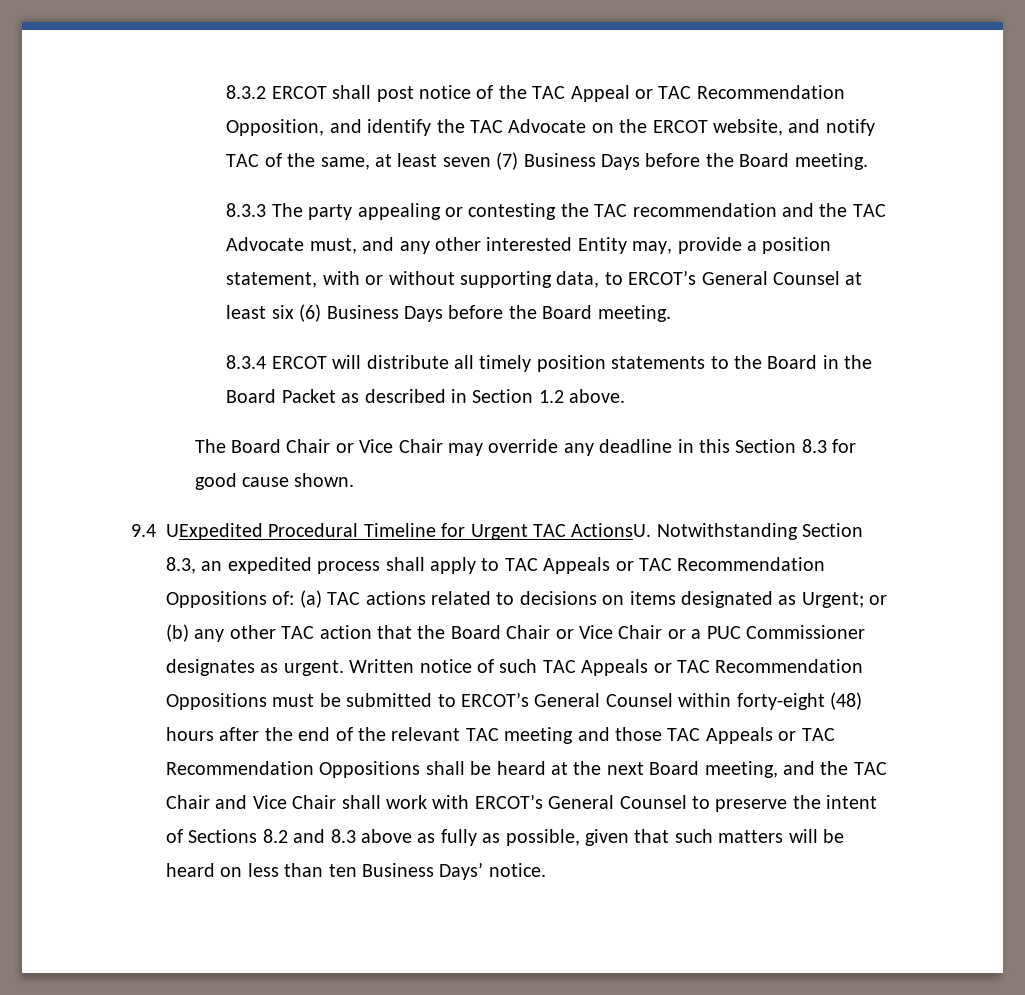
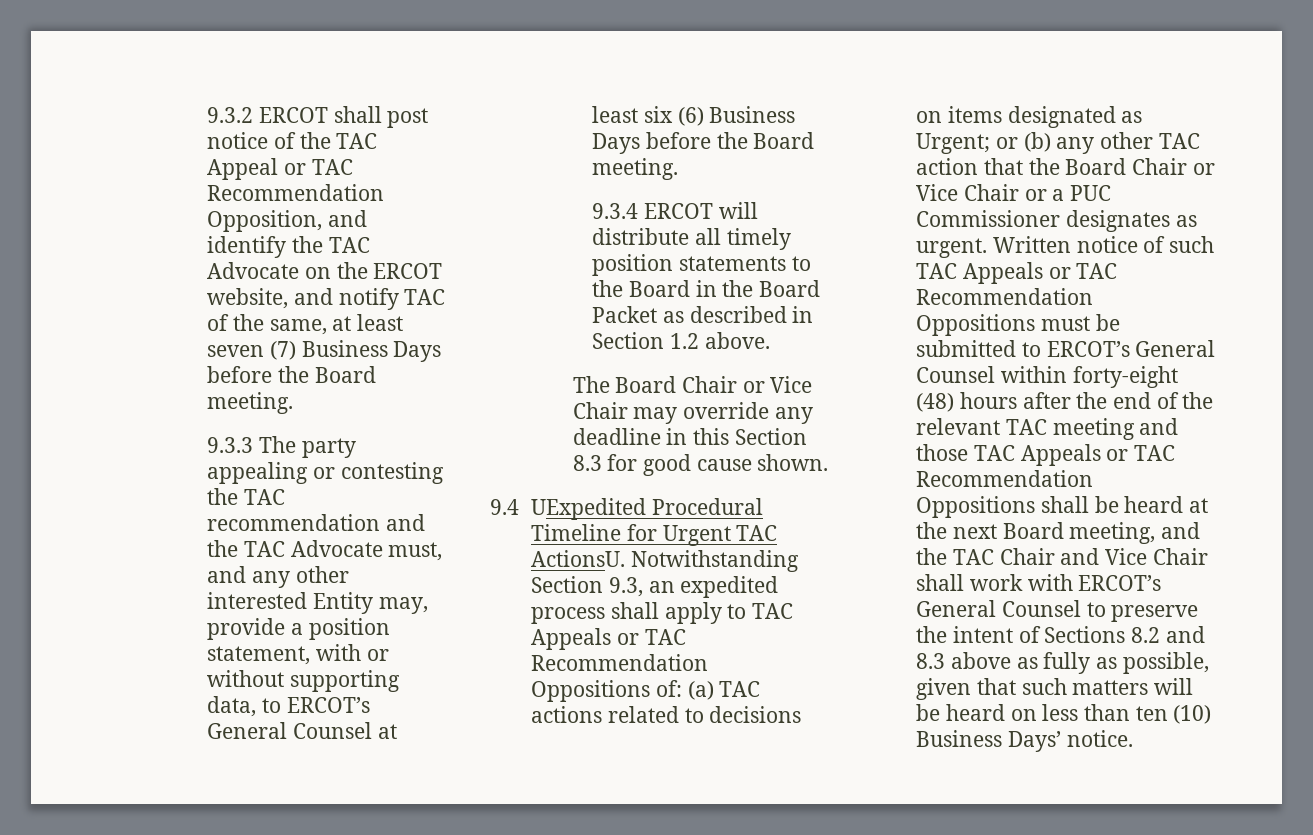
- 8.3.2 ERCOT shall post notice of the TAC Appeal or TAC Recommendation Opposition, and identify the TAC Advocate on the ERCOT website, and notify TAC of the same, at least seven (7) Business Days before the Board meeting.
+ 9.3.2 ERCOT shall post notice of the TAC Appeal or TAC Recommendation Opposition, and identify the TAC Advocate on the ERCOT website, and notify TAC of the same, at least seven (7) Business Days before the Board meeting.
- 8.3.3 The party appealing or contesting the TAC recommendation and the TAC Advocate must, and any other interested Entity may, provide a position statement, with or without supporting data, to ERCOT’s General Counsel at least six (6) Business Days before the Board meeting.
+ 9.3.3 The party appealing or contesting the TAC recommendation and the TAC Advocate must, and any other interested Entity may, provide a position statement, with or without supporting data, to ERCOT’s General Counsel at least six (6) Business Days before the Board meeting.
- 8.3.4 ERCOT will distribute all timely position statements to the Board in the Board Packet as described in Section 1.2 above.
+ 9.3.4 ERCOT will distribute all timely position statements to the Board in the Board Packet as described in Section 1.2 above.
- Notwithstanding Section 8.3, an expedited process shall apply to TAC Appeals or TAC Recommendation Oppositions of: (a) TAC actions related to decisions on items designated as Urgent; or (b) any other TAC action that the Board Chair or Vice Chair or a PUC Commissioner designates as urgent.
+ Notwithstanding Section 9.3, an expedited process shall apply to TAC Appeals or TAC Recommendation Oppositions of: (a) TAC actions related to decisions on items designated as Urgent; or (b) any other TAC action that the Board Chair or Vice Chair or a PUC Commissioner designates as urgent.
- Written notice of such TAC Appeals or TAC Recommendation Oppositions must be submitted to ERCOT’s General Counsel within forty-eight (48) hours after the end of the relevant TAC meeting and those TAC Appeals or TAC Recommendation Oppositions shall be heard at the next Board meeting, and the TAC Chair and Vice Chair shall work with ERCOT’s General Counsel to preserve the intent of Sections 8.2 and 8.3 above as fully as possible, given that such matters will be heard on less than ten Business Days’ notice.
+ Written notice of such TAC Appeals or TAC Recommendation Oppositions must be submitted to ERCOT’s General Counsel within forty-eight (48) hours after the end of the relevant TAC meeting and those TAC Appeals or TAC Recommendation Oppositions shall be heard at the next Board meeting, and the TAC Chair and Vice Chair shall work with ERCOT’s General Counsel to preserve the intent of Sections 8.2 and 8.3 above as fully as possible, given that such matters will be heard on less than ten (10) Business Days’ notice.

